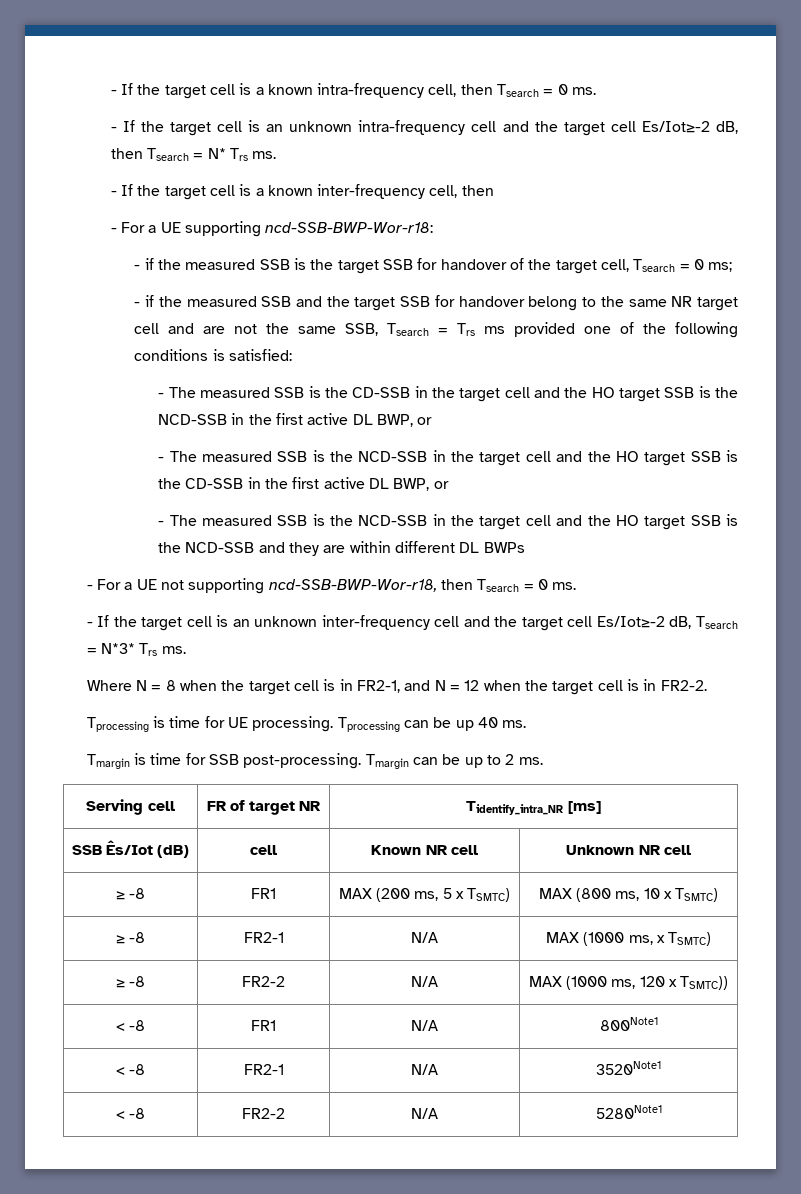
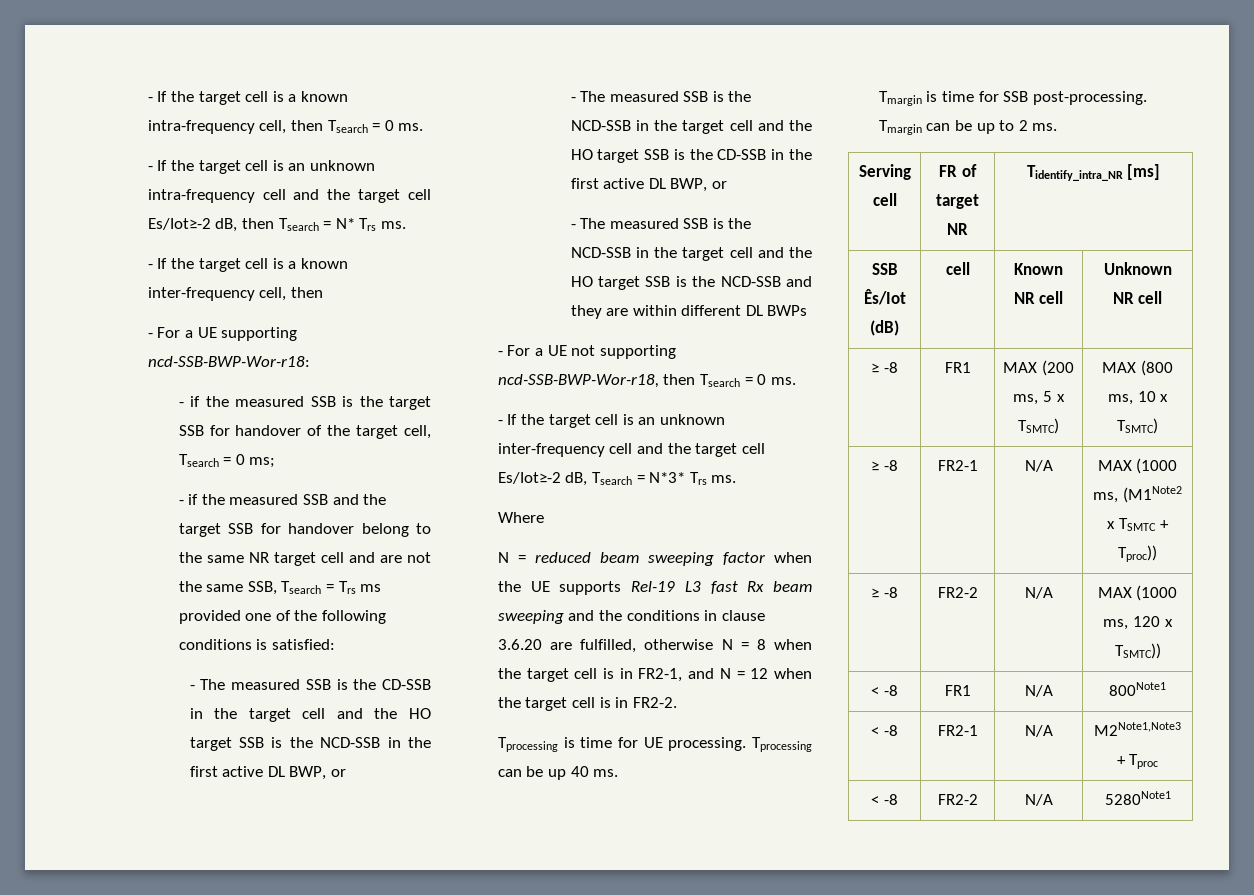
- Where N = 8 when the target cell is in FR2-1, and N = 12 when the target cell is in FR2-2.
+ Where
+ N = reduced beam sweeping factor when the UE supports Rel-19 L3 fast Rx beam sweeping and the conditions in clause 3.6.20 are fulfilled, otherwise N = 8 when the target cell is in FR2-1, and N = 12 when the target cell is in FR2-2.
- ≥ -8 | FR2-1 | N/A | MAX (1000 ms, x TSMTC)
+ ≥ -8 | FR2-1 | N/A | MAX (1000 ms, (M1Note2 x TSMTC + Tproc))
- < -8 | FR2-1 | N/A | 3520Note1
+ < -8 | FR2-1 | N/A | M2Note1,Note3 + Tproc

